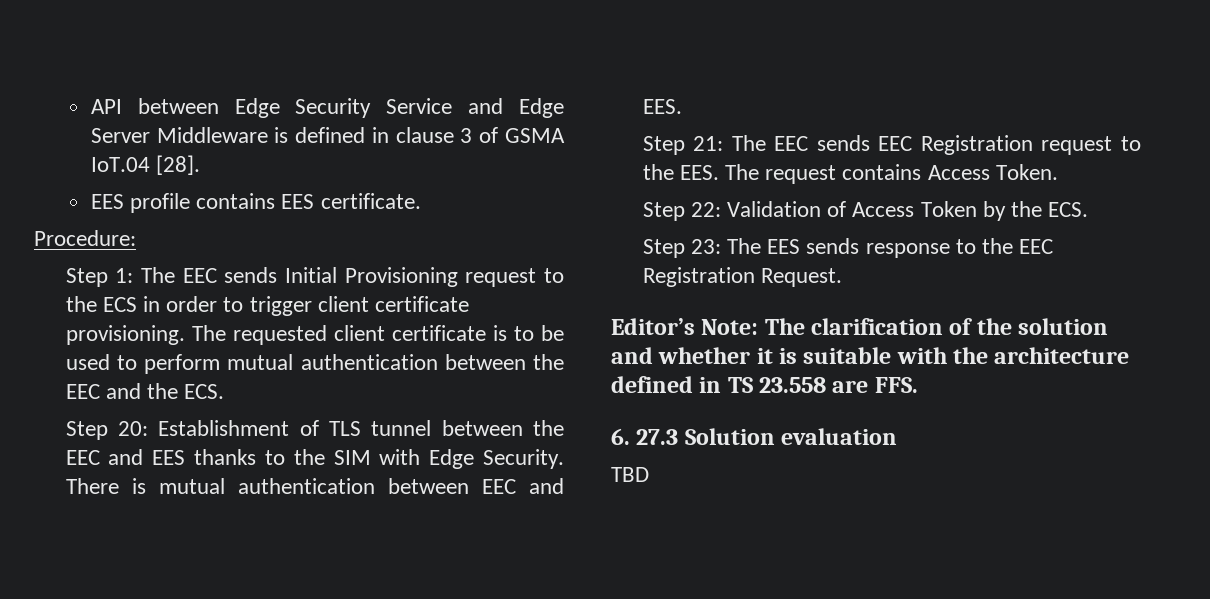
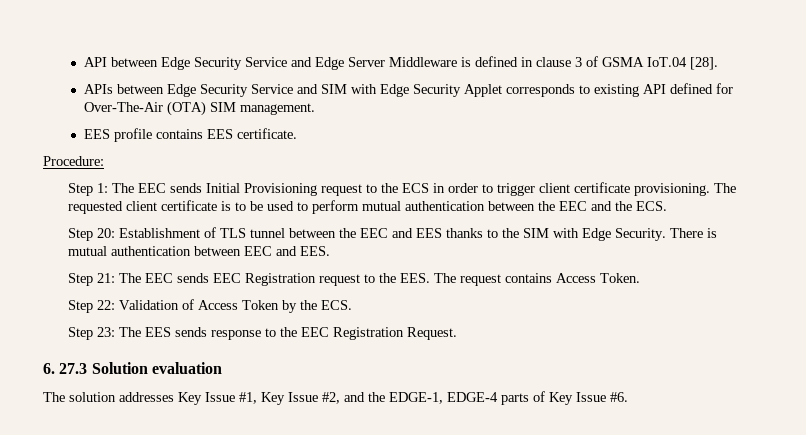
+ APIs between Edge Security Service and SIM with Edge Security Applet corresponds to existing API defined for Over-The-Air (OTA) SIM management.
- Editor’s Note: The clarification of the solution and whether it is suitable with the architecture defined in TS 23.558 are FFS.
  6. 27.3 Solution evaluation
- TBD
+ The solution addresses Key Issue #1, Key Issue #2, and the EDGE-1, EDGE-4 parts of Key Issue #6.

